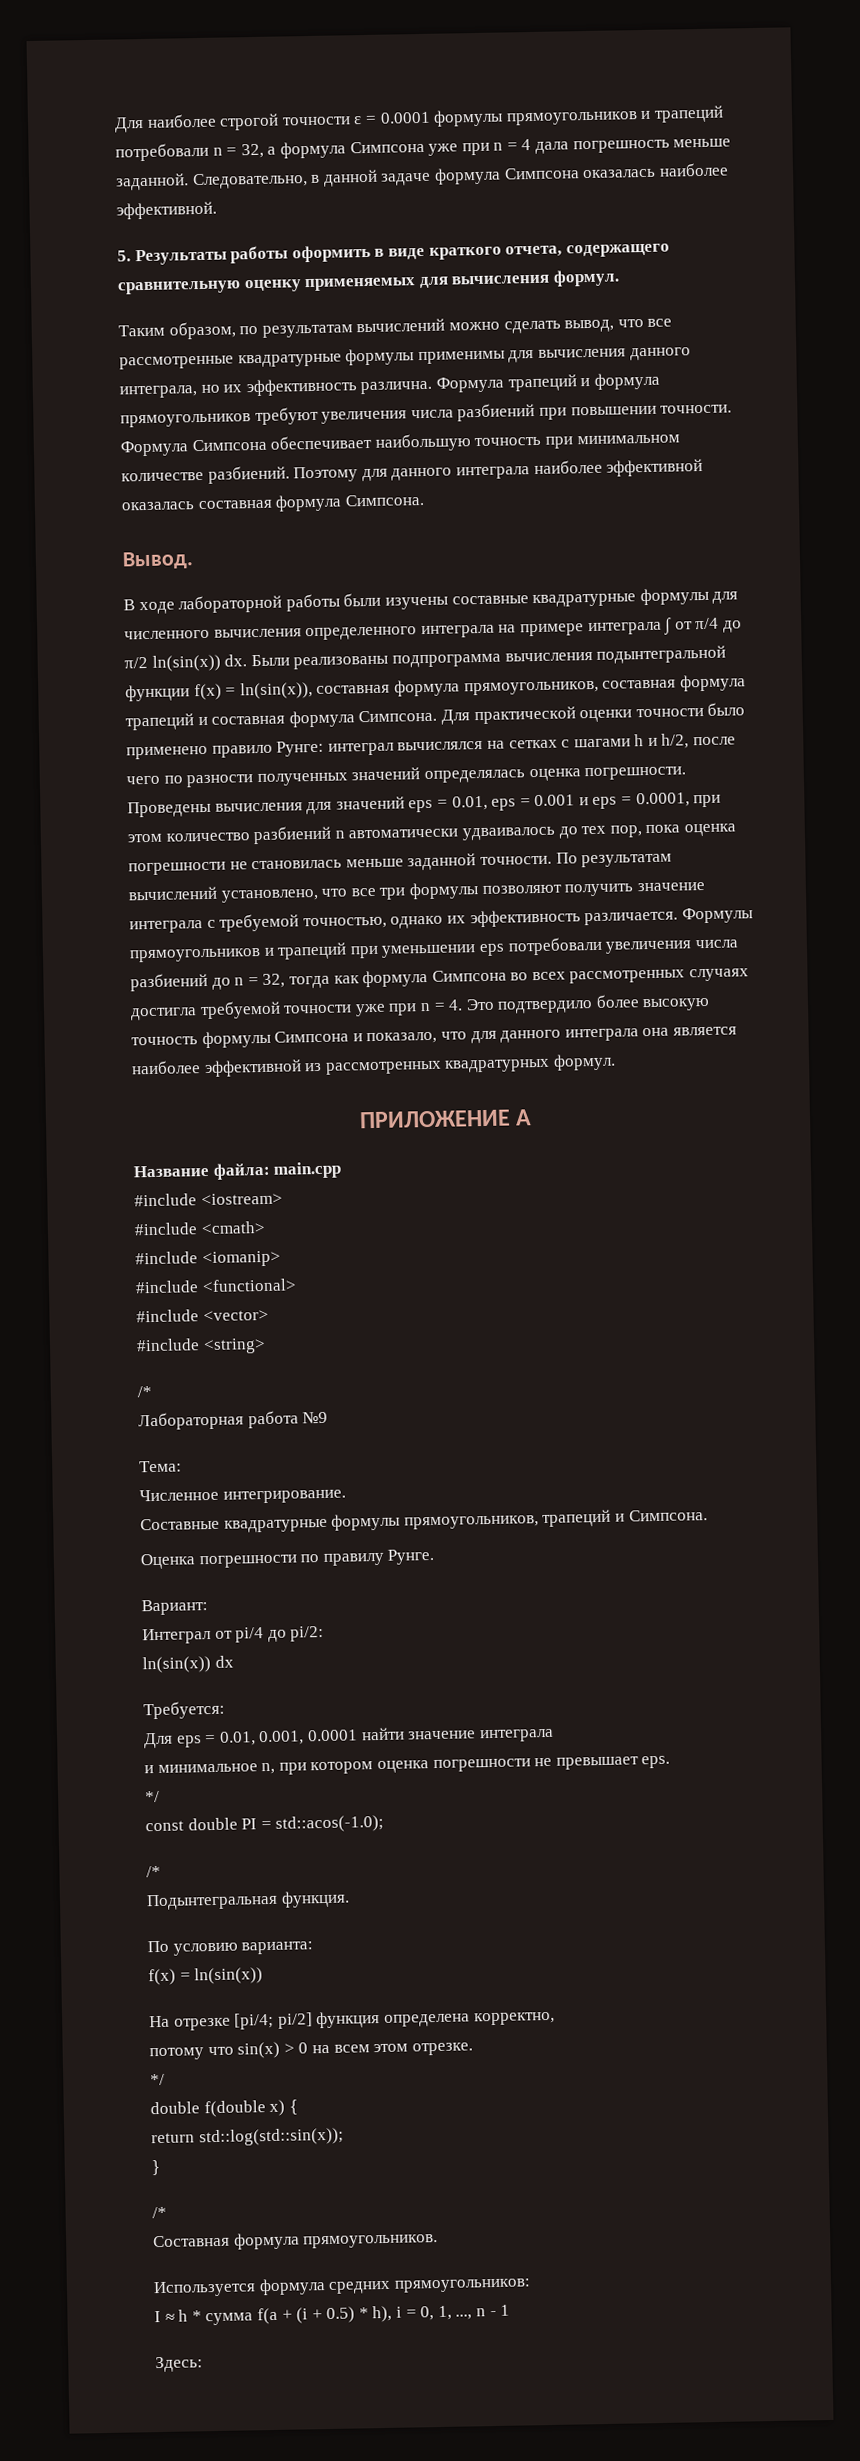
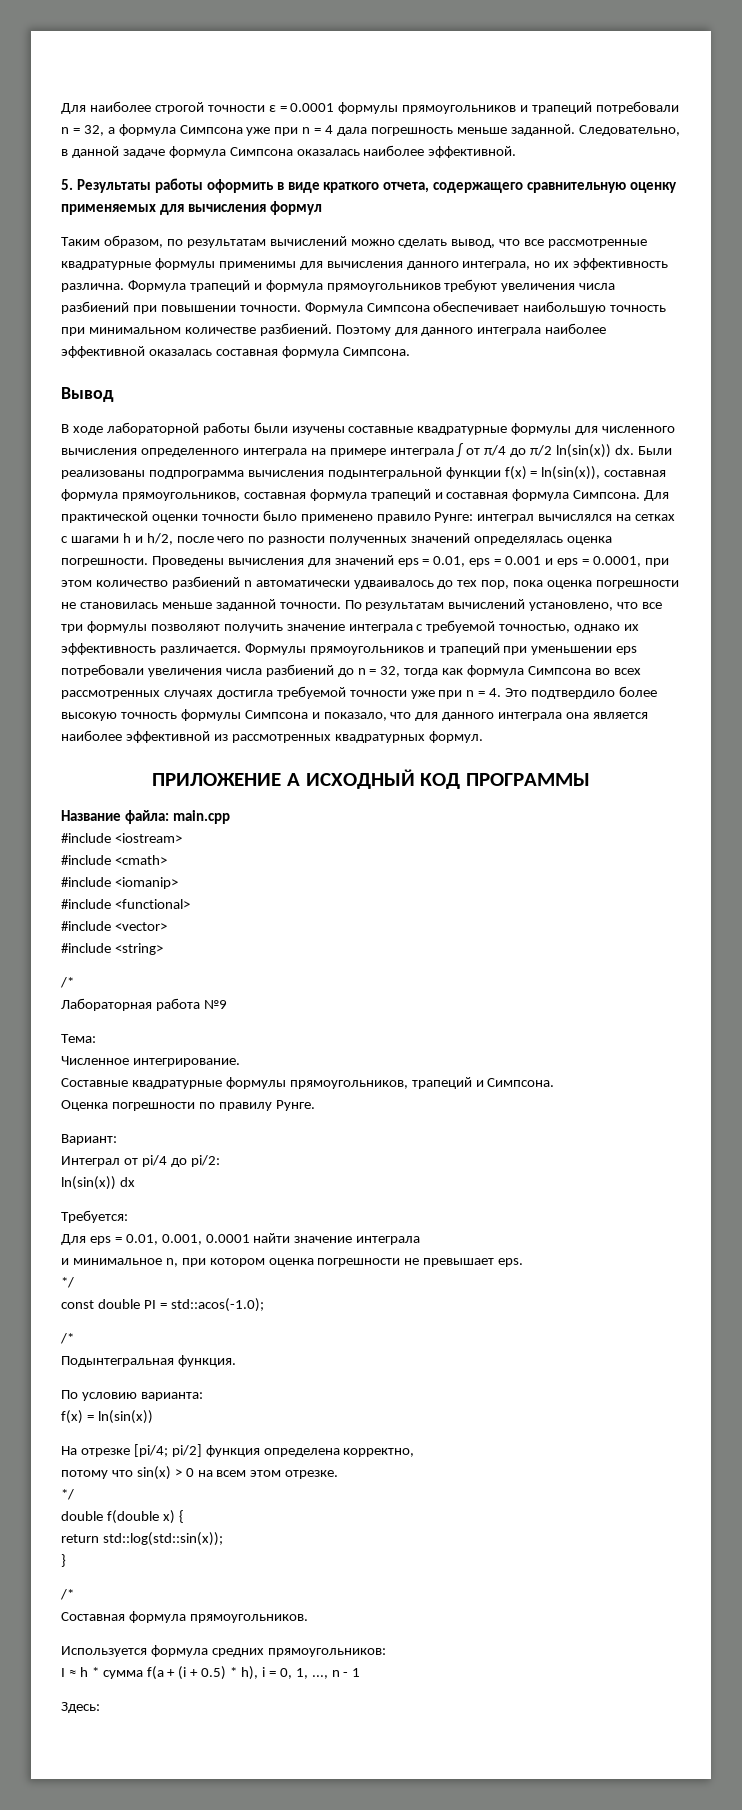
- 5. Результаты работы оформить в виде краткого отчета, содержащего сравнительную оценку применяемых для вычисления формул.
+ 5. Результаты работы оформить в виде краткого отчета, содержащего сравнительную оценку применяемых для вычисления формул
- Вывод.
+ Вывод
- ПРИЛОЖЕНИЕ А
+ ПРИЛОЖЕНИЕ А ИСХОДНЫЙ КОД ПРОГРАММЫ

